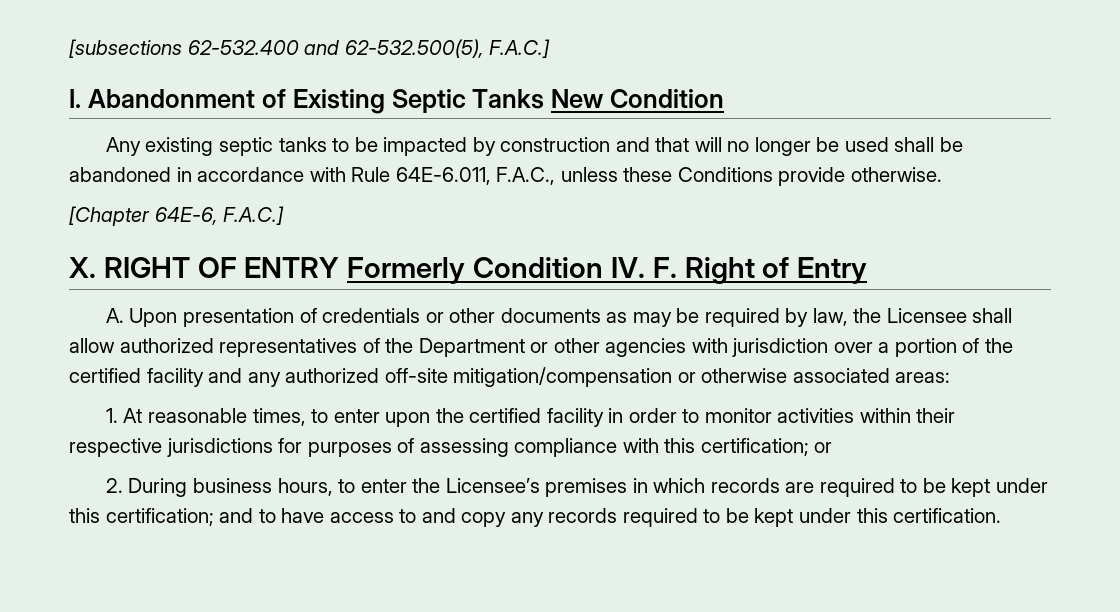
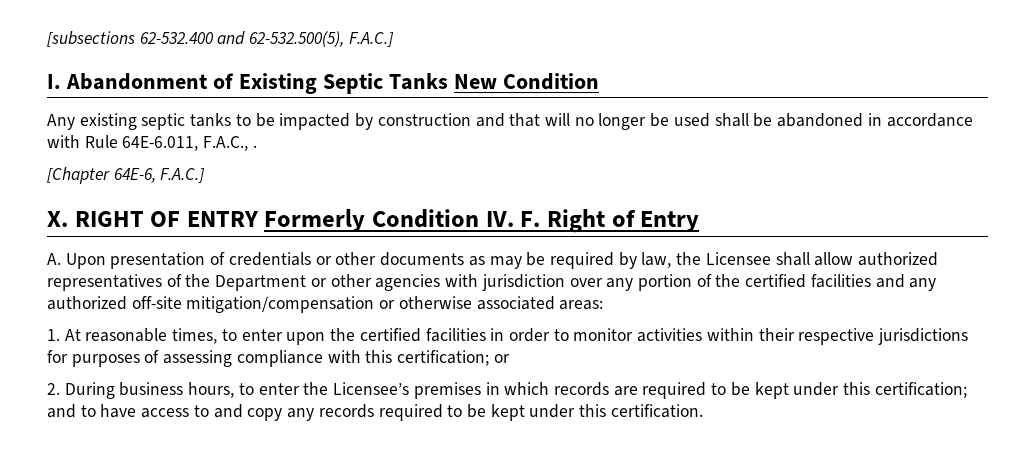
- Any existing septic tanks to be impacted by construction and that will no longer be used shall be abandoned in accordance with Rule 64E-6.011, F.A.C., unless these Conditions provide otherwise.
+ Any existing septic tanks to be impacted by construction and that will no longer be used shall be abandoned in accordance with Rule 64E-6.011, F.A.C., .
- A. Upon presentation of credentials or other documents as may be required by law, the Licensee shall allow authorized representatives of the Department or other agencies with jurisdiction over a portion of the certified facility and any authorized off-site mitigation/compensation or otherwise associated areas:
+ A. Upon presentation of credentials or other documents as may be required by law, the Licensee shall allow authorized representatives of the Department or other agencies with jurisdiction over any portion of the certified facilities and any authorized off-site mitigation/compensation or otherwise associated areas:
- 1. At reasonable times, to enter upon the certified facility in order to monitor activities within their respective jurisdictions for purposes of assessing compliance with this certification; or
+ 1. At reasonable times, to enter upon the certified facilities in order to monitor activities within their respective jurisdictions for purposes of assessing compliance with this certification; or

